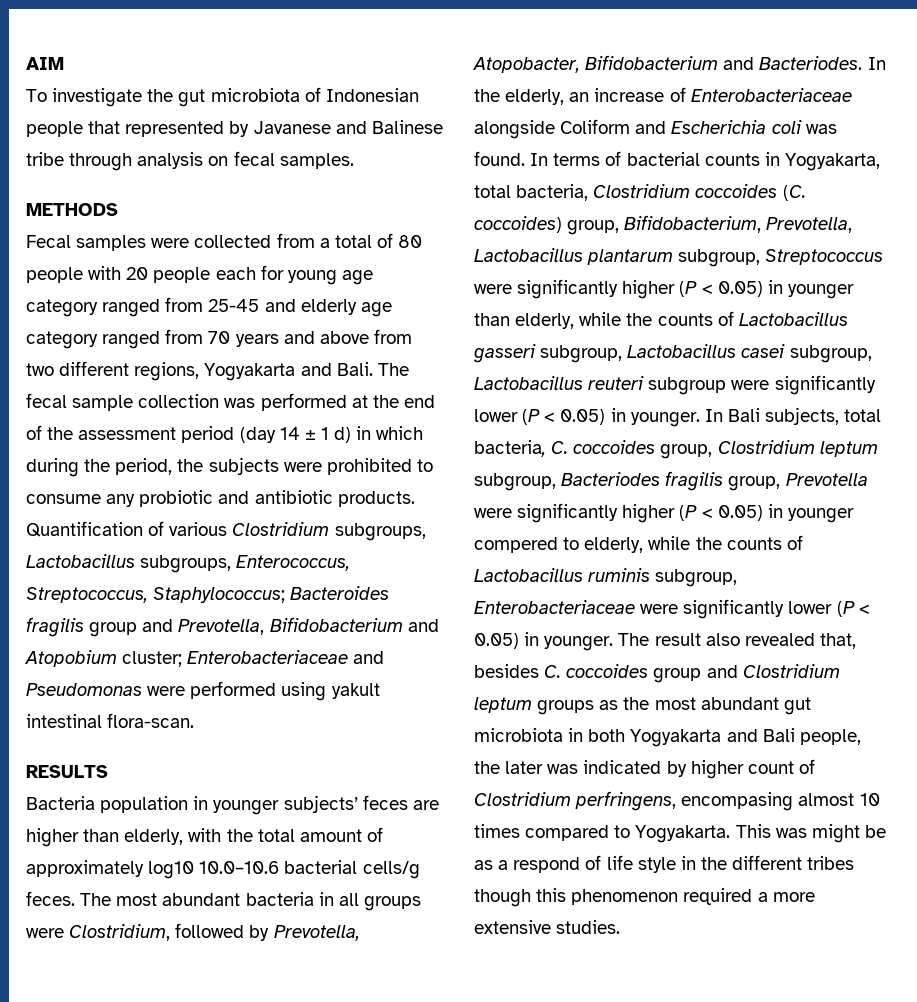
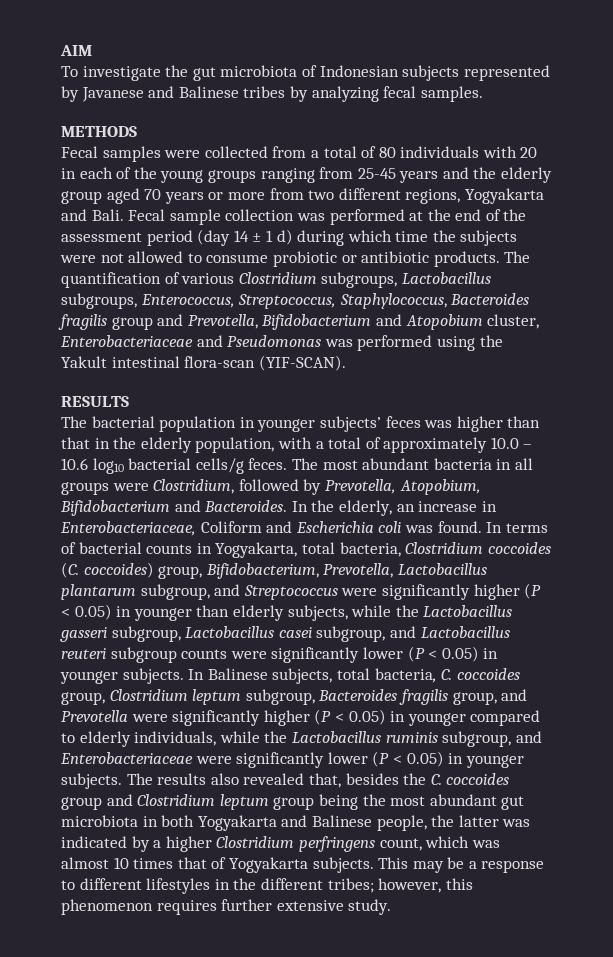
- To investigate the gut microbiota of Indonesian people that represented by Javanese and Balinese tribe through analysis on fecal samples.
+ To investigate the gut microbiota of Indonesian subjects represented by Javanese and Balinese tribes by analyzing fecal samples.
- Fecal samples were collected from a total of 80 people with 20 people each for young age category ranged from 25-45 and elderly age category ranged from 70 years and above from two different regions, Yogyakarta and Bali.
+ Fecal samples were collected from a total of 80 individuals with 20 in each of the young groups ranging from 25-45 years and the elderly group aged 70 years or more from two different regions, Yogyakarta and Bali.
- The fecal sample collection was performed at the end of the assessment period (day 14 ± 1 d) in which during the period, the subjects were prohibited to consume any probiotic and antibiotic products. Quantification of various Clostridium subgroups, Lactobacillus subgroups, Enterococcus, Streptococcus, Staphylococcus; Bacteroides fragilis group and Prevotella, Bifidobacterium and Atopobium cluster; Enterobacteriaceae and Pseudomonas were performed using yakult intestinal flora-scan.
+ Fecal sample collection was performed at the end of the assessment period (day 14 ± 1 d) during which time the subjects were not allowed to consume probiotic or antibiotic products. The quantification of various Clostridium subgroups, Lactobacillus subgroups, Enterococcus, Streptococcus, Staphylococcus, Bacteroides fragilis group and Prevotella, Bifidobacterium and Atopobium cluster, Enterobacteriaceae and Pseudomonas was performed using the Yakult intestinal flora-scan (YIF-SCAN).
- Bacteria population in younger subjects’ feces are higher than elderly, with the total amount of approximately log10 10.0–10.6 bacterial cells/g feces.
+ The bacterial population in younger subjects’ feces was higher than that in the elderly population, with a total of approximately 10.0 – 10.6 log10 bacterial cells/g feces.
- The most abundant bacteria in all groups were Clostridium, followed by Prevotella, Atopobacter, Bifidobacterium and Bacteriodes.
+ The most abundant bacteria in all groups were Clostridium, followed by Prevotella, Atopobium, Bifidobacterium and Bacteroides.
- In the elderly, an increase of Enterobacteriaceae alongside Coliform and Escherichia coli was found.
+ In the elderly, an increase in Enterobacteriaceae, Coliform and Escherichia coli was found.
- In terms of bacterial counts in Yogyakarta, total bacteria, Clostridium coccoides (C. coccoides) group, Bifidobacterium, Prevotella, Lactobacillus plantarum subgroup, Streptococcus were significantly higher (P < 0.05) in younger than elderly, while the counts of Lactobacillus gasseri subgroup, Lactobacillus casei subgroup, Lactobacillus reuteri subgroup were significantly lower (P < 0.05) in younger. In Bali subjects, total bacteria, C. coccoides group, Clostridium leptum subgroup, Bacteriodes fragilis group, Prevotella were significantly higher (P < 0.05) in younger compered to elderly, while the counts of Lactobacillus ruminis subgroup, Enterobacteriaceae were significantly lower (P < 0.05) in younger. The result also revealed that, besides C. coccoides group and Clostridium leptum groups as the most abundant gut microbiota in both Yogyakarta and Bali people, the later was indicated by higher count of Clostridium perfringens, encompasing almost 10 times compared to Yogyakarta. This was might be as a respond of life style in the different tribes though this phenomenon required a more extensive studies.
+ In terms of bacterial counts in Yogyakarta, total bacteria, Clostridium coccoides (C. coccoides) group, Bifidobacterium, Prevotella, Lactobacillus plantarum subgroup, and Streptococcus were significantly higher (P < 0.05) in younger than elderly subjects, while the Lactobacillus gasseri subgroup, Lactobacillus casei subgroup, and Lactobacillus reuteri subgroup counts were significantly lower (P < 0.05) in younger subjects. In Balinese subjects, total bacteria, C. coccoides group, Clostridium leptum subgroup, Bacteroides fragilis group, and Prevotella were significantly higher (P < 0.05) in younger compared to elderly individuals, while the Lactobacillus ruminis subgroup, and Enterobacteriaceae were significantly lower (P < 0.05) in younger subjects. The results also revealed that, besides the C. coccoides group and Clostridium leptum group being the most abundant gut microbiota in both Yogyakarta and Balinese people, the latter was indicated by a higher Clostridium perfringens count, which was almost 10 times that of Yogyakarta subjects. This may be a response to different lifestyles in the different tribes; however, this phenomenon requires further extensive study.

